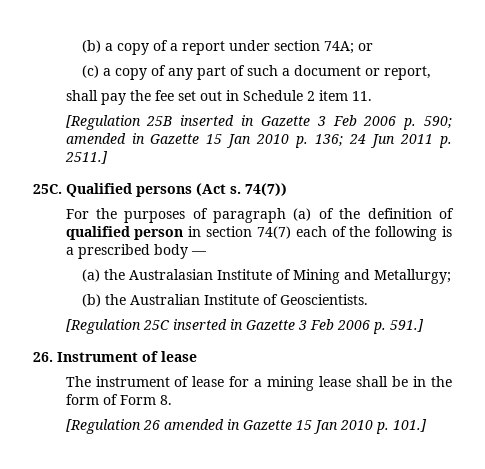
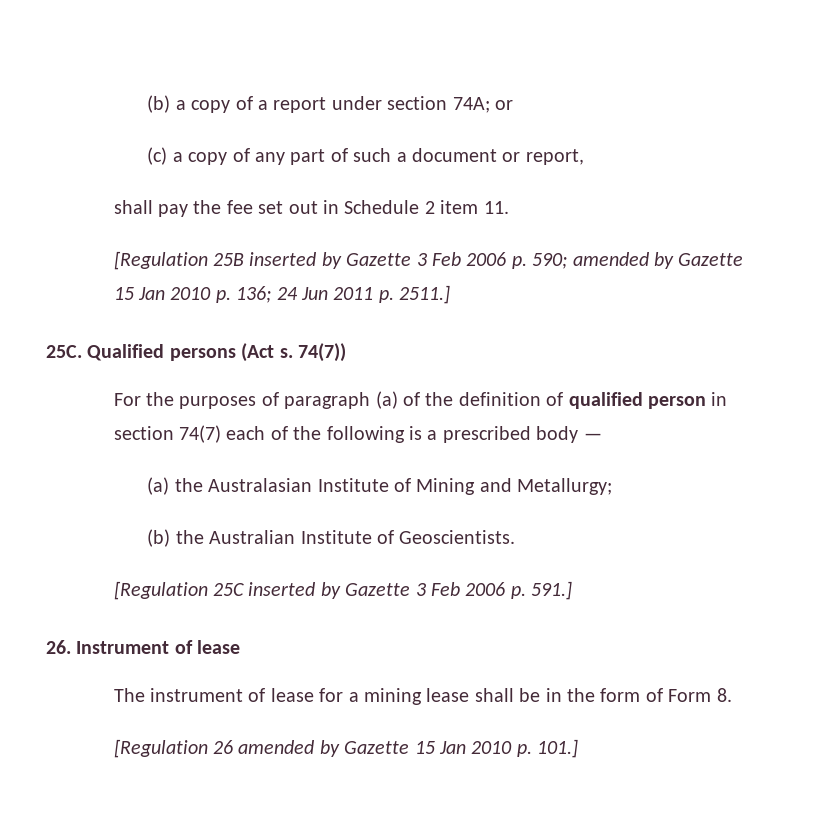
- [Regulation 25B inserted in Gazette 3 Feb 2006 p. 590; amended in Gazette 15 Jan 2010 p. 136; 24 Jun 2011 p. 2511.]
+ [Regulation 25B inserted by Gazette 3 Feb 2006 p. 590; amended by Gazette 15 Jan 2010 p. 136; 24 Jun 2011 p. 2511.]
- [Regulation 25C inserted in Gazette 3 Feb 2006 p. 591.]
+ [Regulation 25C inserted by Gazette 3 Feb 2006 p. 591.]
- [Regulation 26 amended in Gazette 15 Jan 2010 p. 101.]
+ [Regulation 26 amended by Gazette 15 Jan 2010 p. 101.]

